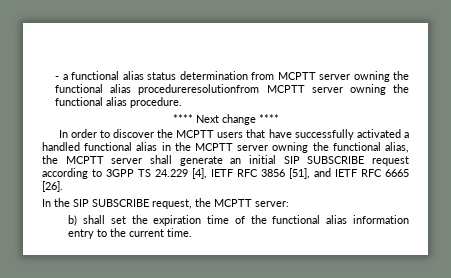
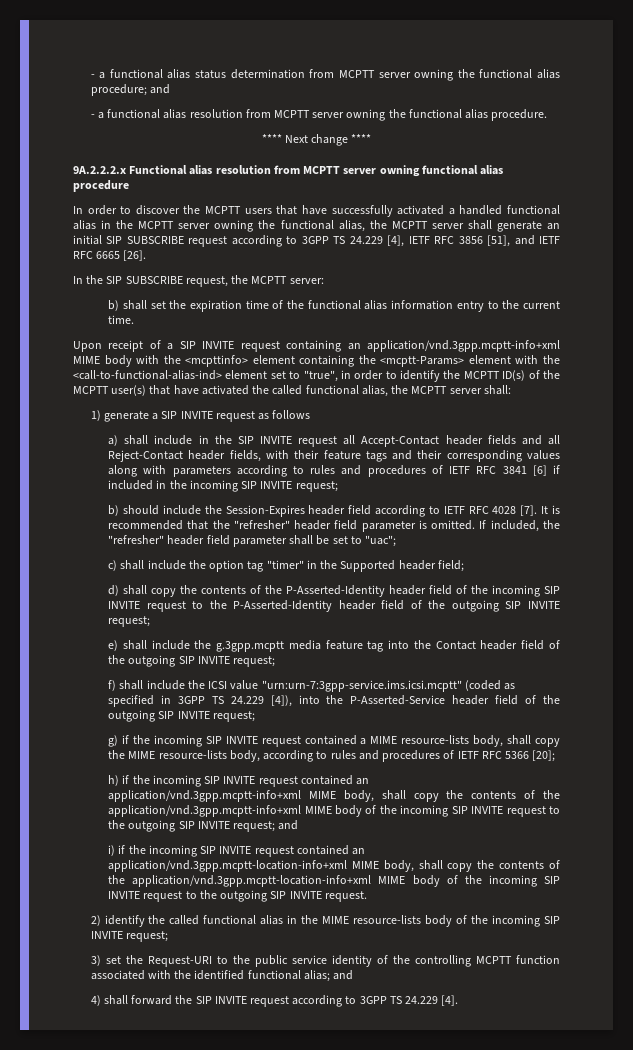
- - a functional alias status determination from MCPTT server owning the functional alias procedureresolutionfrom MCPTT server owning the functional alias procedure.
+ - a functional alias status determination from MCPTT server owning the functional alias procedure; and
+ - a functional alias resolution from MCPTT server owning the functional alias procedure.
+ 9A.2.2.2.x Functional alias resolution from MCPTT server owning functional alias procedure
+ Upon receipt of a SIP INVITE request containing an application/vnd.3gpp.mcptt-info+xml MIME body with the <mcpttinfo> element containing the <mcptt-Params> element with the <call-to-functional-alias-ind> element set to "true", in order to identify the MCPTT ID(s) of the MCPTT user(s) that have activated the called functional alias, the MCPTT server shall:
+ 1) generate a SIP INVITE request as follows
+ a) shall include in the SIP INVITE request all Accept-Contact header fields and all Reject-Contact header fields, with their feature tags and their corresponding values along with parameters according to rules and procedures of IETF RFC 3841 [6] if included in the incoming SIP INVITE request;
+ b) should include the Session-Expires header field according to IETF RFC 4028 [7]. It is recommended that the "refresher" header field parameter is omitted. If included, the "refresher" header field parameter shall be set to "uac";
+ c) shall include the option tag "timer" in the Supported header field;
+ d) shall copy the contents of the P-Asserted-Identity header field of the incoming SIP INVITE request to the P-Asserted-Identity header field of the outgoing SIP INVITE request;
+ e) shall include the g.3gpp.mcptt media feature tag into the Contact header field of the outgoing SIP INVITE request;
+ f) shall include the ICSI value "urn:urn-7:3gpp-service.ims.icsi.mcptt" (coded as specified in 3GPP TS 24.229 [4]), into the P-Asserted-Service header field of the outgoing SIP INVITE request;
+ g) if the incoming SIP INVITE request contained a MIME resource-lists body, shall copy the MIME resource-lists body, according to rules and procedures of IETF RFC 5366 [20];
+ h) if the incoming SIP INVITE request contained an application/vnd.3gpp.mcptt-info+xml MIME body, shall copy the contents of the application/vnd.3gpp.mcptt-info+xml MIME body of the incoming SIP INVITE request to the outgoing SIP INVITE request; and
+ i) if the incoming SIP INVITE request contained an application/vnd.3gpp.mcptt-location-info+xml MIME body, shall copy the contents of the application/vnd.3gpp.mcptt-location-info+xml MIME body of the incoming SIP INVITE request to the outgoing SIP INVITE request.
+ 2) identify the called functional alias in the MIME resource-lists body of the incoming SIP INVITE request;
+ 3) set the Request-URI to the public service identity of the controlling MCPTT function associated with the identified functional alias; and
+ 4) shall forward the SIP INVITE request according to 3GPP TS 24.229 [4].

